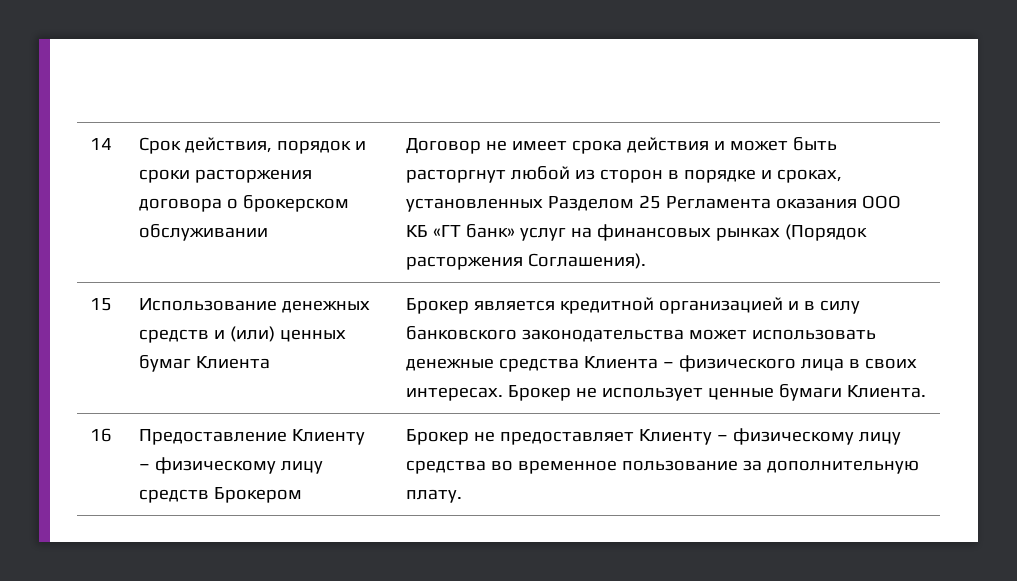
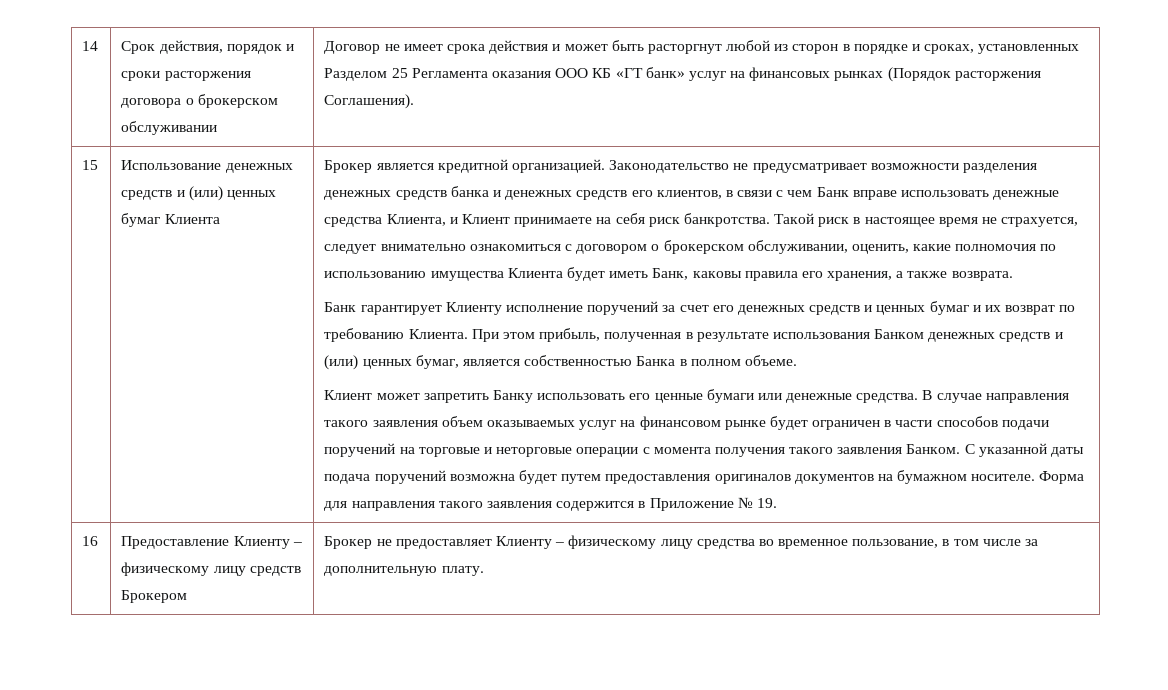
- Брокер является кредитной организацией и в силу банковского законодательства может использовать денежные средства Клиента – физического лица в своих интересах. Брокер не использует ценные бумаги Клиента.
+ Брокер является кредитной организацией. Законодательство не предусматривает возможности разделения денежных средств банка и денежных средств его клиентов, в связи с чем Банк вправе использовать денежные средства Клиента, и Клиент принимаете на себя риск банкротства. Такой риск в настоящее время не страхуется, следует внимательно ознакомиться с договором о брокерском обслуживании, оценить, какие полномочия по использованию имущества Клиента будет иметь Банк, каковы правила его хранения, а также возврата.
+ Банк гарантирует Клиенту исполнение поручений за счет его денежных средств и ценных бумаг и их возврат по требованию Клиента. При этом прибыль, полученная в результате использования Банком денежных средств и (или) ценных бумаг, является собственностью Банка в полном объеме.
+ Клиент может запретить Банку использовать его ценные бумаги или денежные средства. В случае направления такого заявления объем оказываемых услуг на финансовом рынке будет ограничен в части способов подачи поручений на торговые и неторговые операции с момента получения такого заявления Банком. С указанной даты подача поручений возможна будет путем предоставления оригиналов документов на бумажном носителе. Форма для направления такого заявления содержится в Приложение № 19.
- 16 | Предоставление Клиенту – физическому лицу средств Брокером | Брокер не предоставляет Клиенту – физическому лицу средства во временное пользование за дополнительную плату.
+ 16 | Предоставление Клиенту – физическому лицу средств Брокером | Брокер не предоставляет Клиенту – физическому лицу средства во временное пользование, в том числе за дополнительную плату.

